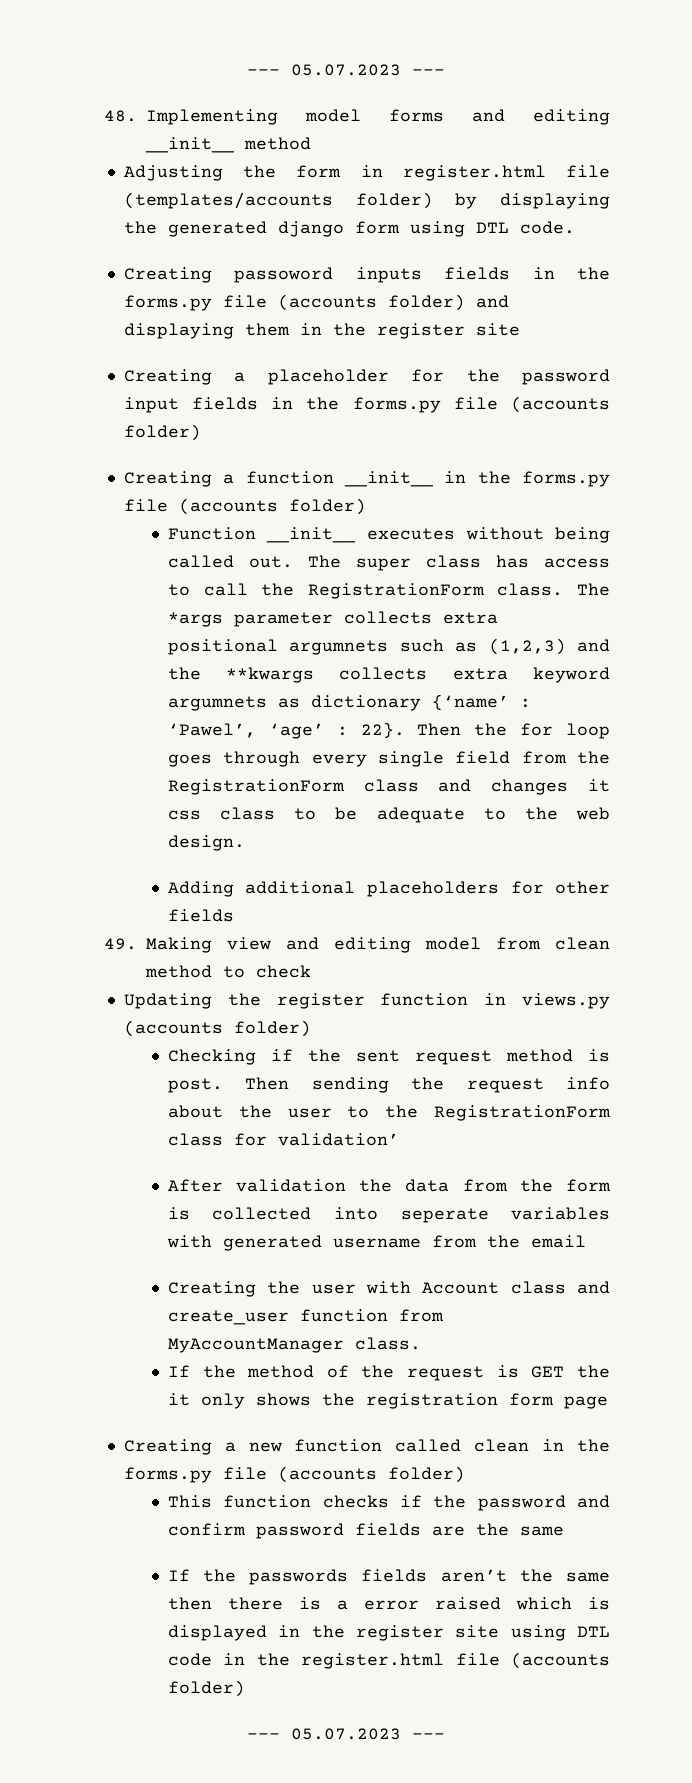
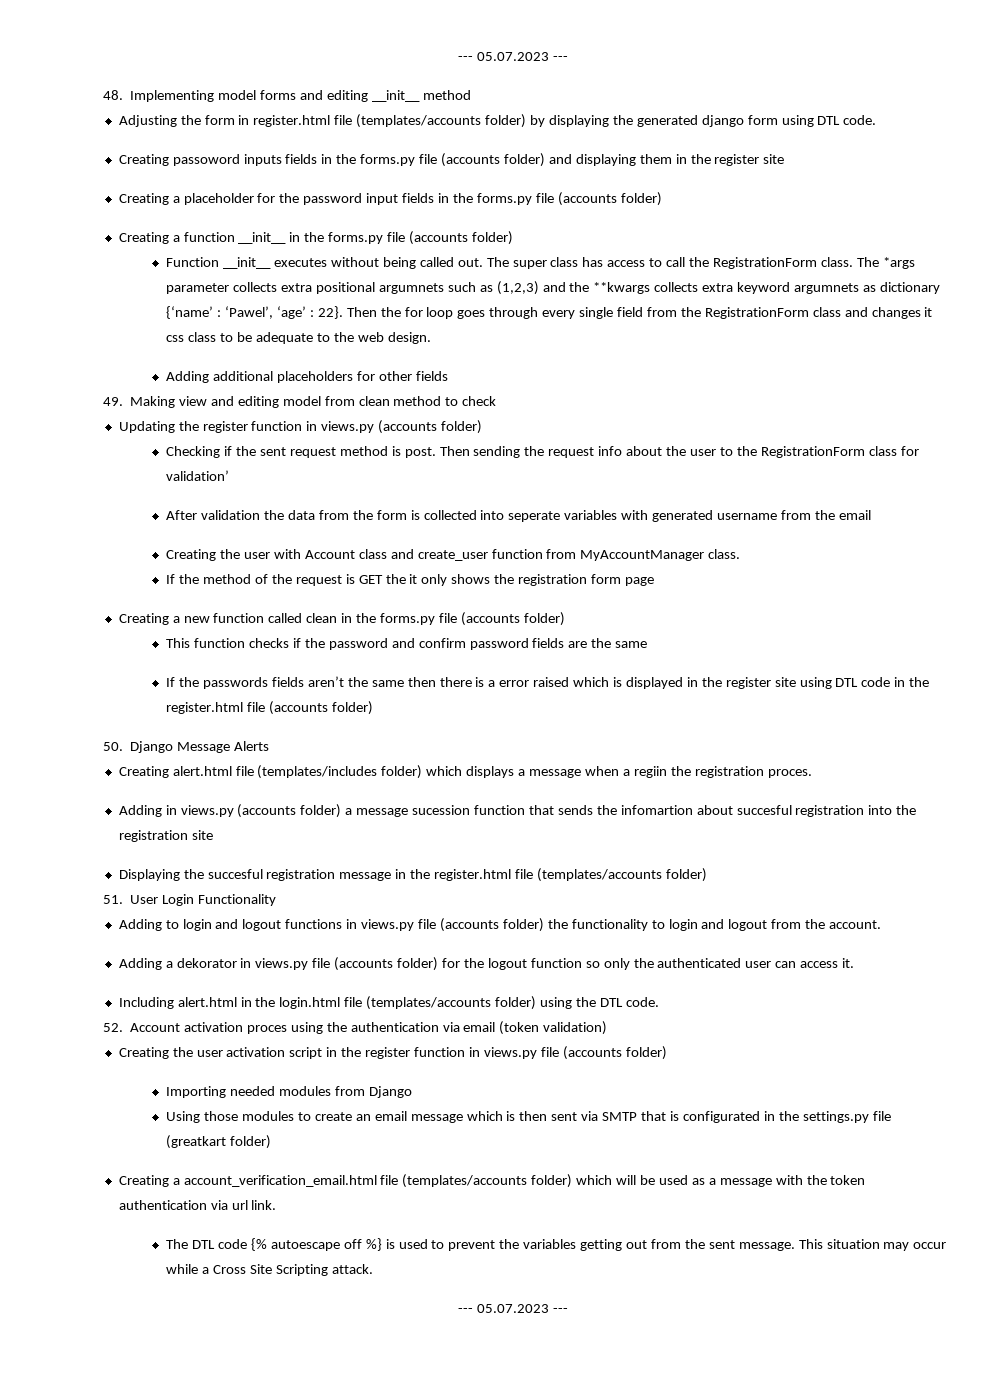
+ 50. Django Message Alerts
+ Creating alert.html file (templates/includes folder) which displays a message when a regiin the registration proces.
+ Adding in views.py (accounts folder) a message sucession function that sends the infomartion about succesful registration into the registration site
+ Displaying the succesful registration message in the register.html file (templates/accounts folder)
+ 51. User Login Functionality
+ Adding to login and logout functions in views.py file (accounts folder) the functionality to login and logout from the account.
+ Adding a dekorator in views.py file (accounts folder) for the logout function so only the authenticated user can access it.
+ Including alert.html in the login.html file (templates/accounts folder) using the DTL code.
+ 52. Account activation proces using the authentication via email (token validation)
+ Creating the user activation script in the register function in views.py file (accounts folder)
+ Importing needed modules from Django
+ Using those modules to create an email message which is then sent via SMTP that is configurated in the settings.py file (greatkart folder)
+ Creating a account_verification_email.html file (templates/accounts folder) which will be used as a message with the token authentication via url link.
+ The DTL code {% autoescape off %} is used to prevent the variables getting out from the sent message. This situation may occur while a Cross Site Scripting attack.

